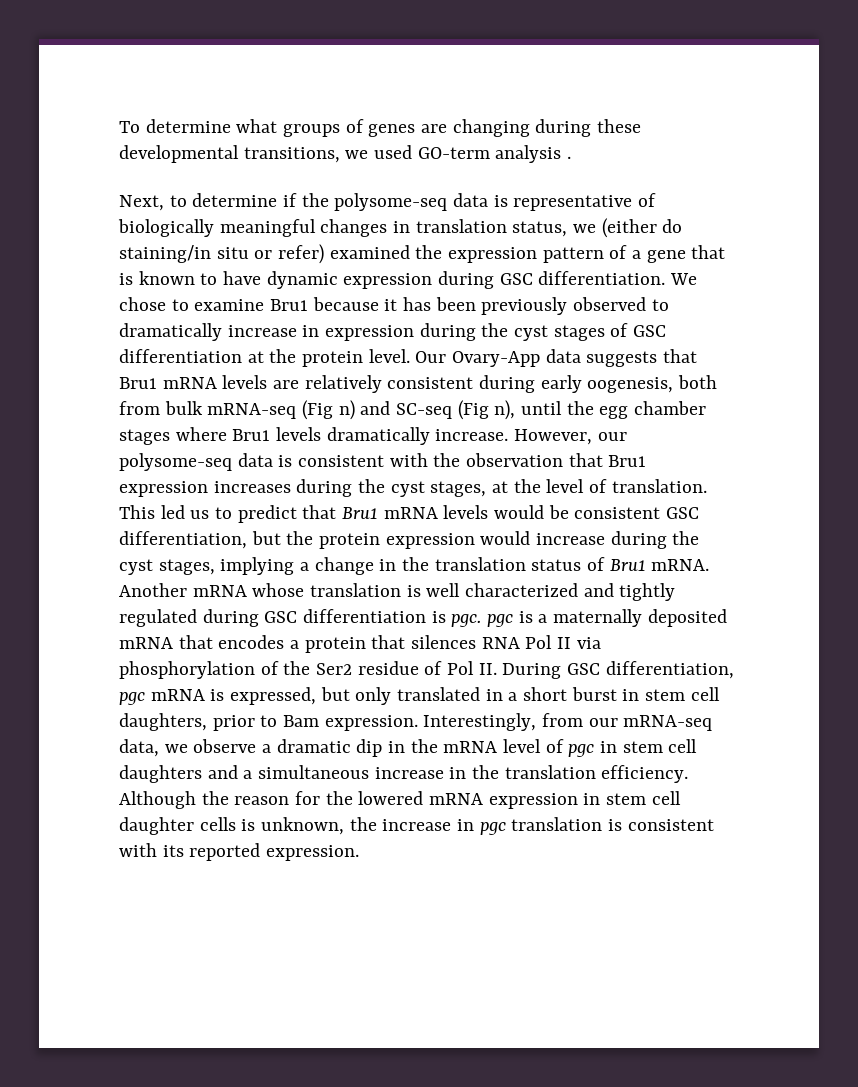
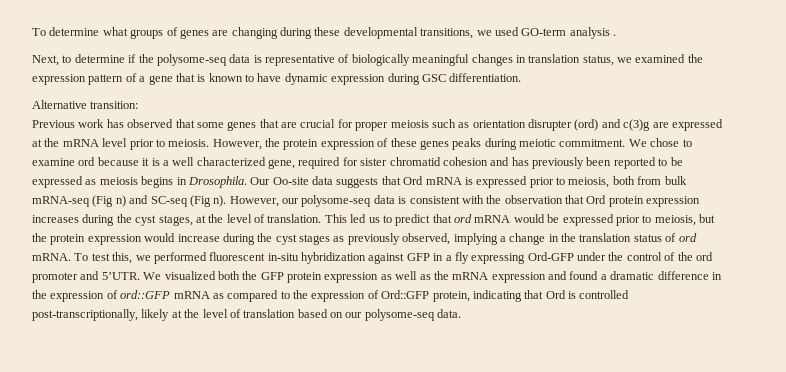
- Next, to determine if the polysome-seq data is representative of biologically meaningful changes in translation status, we (either do staining/in situ or refer) examined the expression pattern of a gene that is known to have dynamic expression during GSC differentiation.
+ Next, to determine if the polysome-seq data is representative of biologically meaningful changes in translation status, we examined the expression pattern of a gene that is known to have dynamic expression during GSC differentiation.
+ Alternative transition:
+ Previous work has observed that some genes that are crucial for proper meiosis such as orientation disrupter (ord) and c(3)g are expressed at the mRNA level prior to meiosis. However, the protein expression of these genes peaks during meiotic commitment.
- We chose to examine Bru1 because it has been previously observed to dramatically increase in expression during the cyst stages of GSC differentiation at the protein level. Our Ovary-App data suggests that Bru1 mRNA levels are relatively consistent during early oogenesis, both from bulk mRNA-seq (Fig n) and SC-seq (Fig n), until the egg chamber stages where Bru1 levels dramatically increase.
+ We chose to examine ord because it is a well characterized gene, required for sister chromatid cohesion and has previously been reported to be expressed as meiosis begins in Drosophila. Our Oo-site data suggests that Ord mRNA is expressed prior to meiosis, both from bulk mRNA-seq (Fig n) and SC-seq (Fig n).
- However, our polysome-seq data is consistent with the observation that Bru1 expression increases during the cyst stages, at the level of translation.
+ However, our polysome-seq data is consistent with the observation that Ord protein expression increases during the cyst stages, at the level of translation.
- This led us to predict that Bru1 mRNA levels would be consistent GSC differentiation, but the protein expression would increase during the cyst stages, implying a change in the translation status of Bru1 mRNA. Another mRNA whose translation is well characterized and tightly regulated during GSC differentiation is pgc. pgc is a maternally deposited mRNA that encodes a protein that silences RNA Pol II via phosphorylation of the Ser2 residue of Pol II. During GSC differentiation, pgc mRNA is expressed, but only translated in a short burst in stem cell daughters, prior to Bam expression. Interestingly, from our mRNA-seq data, we observe a dramatic dip in the mRNA level of pgc in stem cell daughters and a simultaneous increase in the translation efficiency. Although the reason for the lowered mRNA expression in stem cell daughter cells is unknown, the increase in pgc translation is consistent with its reported expression.
+ This led us to predict that ord mRNA would be expressed prior to meiosis, but the protein expression would increase during the cyst stages as previously observed, implying a change in the translation status of ord mRNA. To test this, we performed fluorescent in-situ hybridization against GFP in a fly expressing Ord-GFP under the control of the ord promoter and 5’UTR. We visualized both the GFP protein expression as well as the mRNA expression and found a dramatic difference in the expression of ord::GFP mRNA as compared to the expression of Ord::GFP protein, indicating that Ord is controlled post-transcriptionally, likely at the level of translation based on our polysome-seq data.

